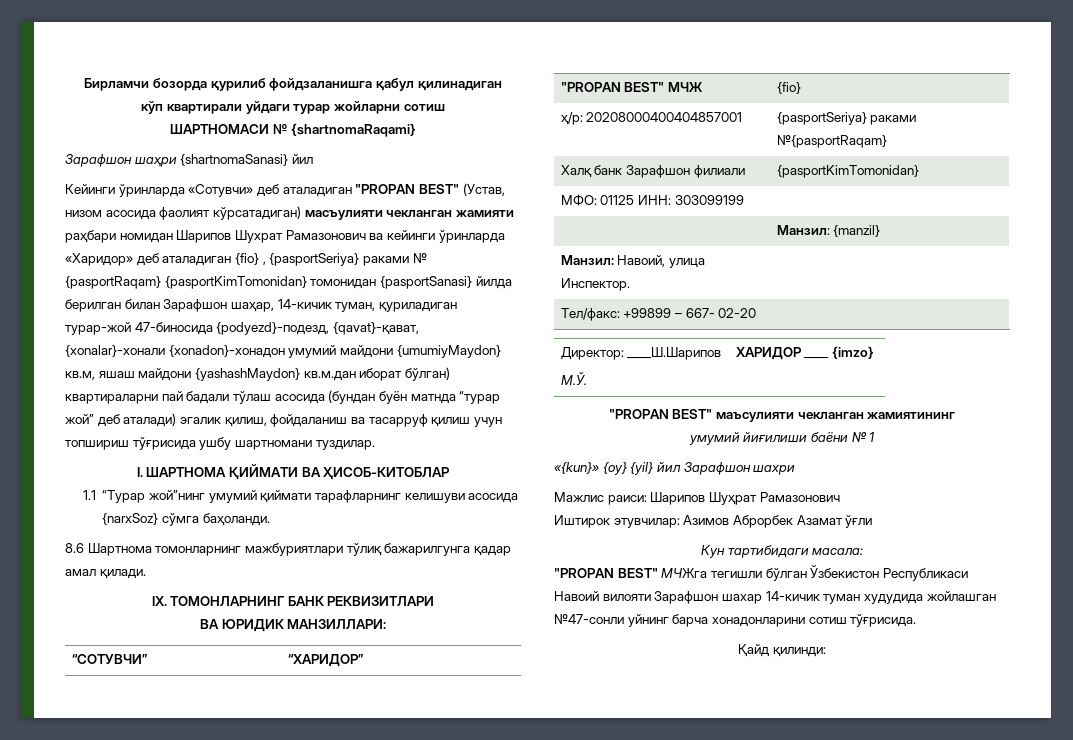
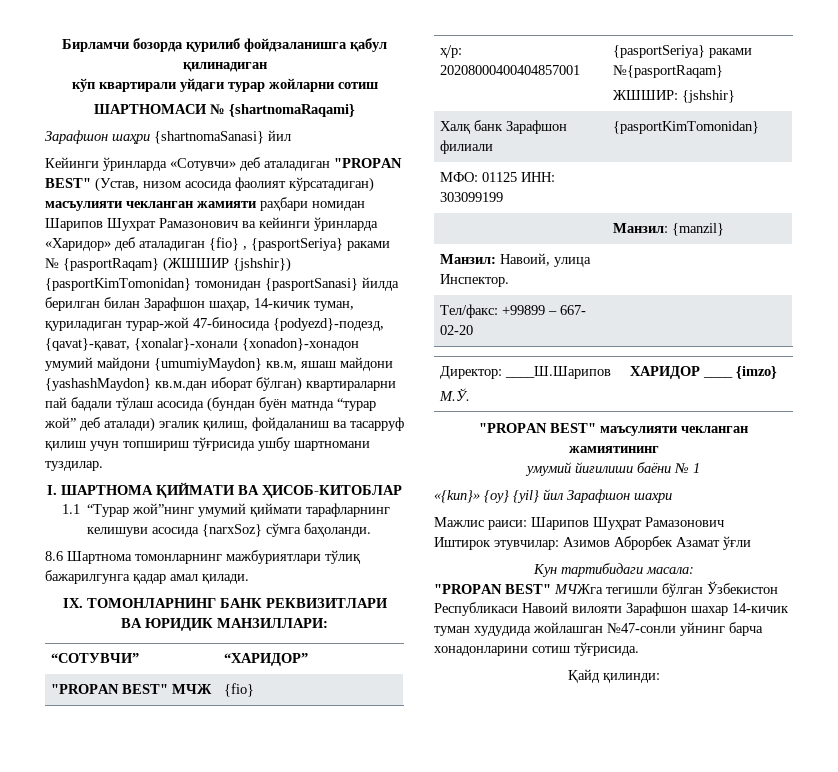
- Кейинги ўринларда «Сотувчи» деб аталадиган "PROPAN BEST" (Устав, низом асосида фаолият кўрсатадиган) масъулияти чекланган жамияти раҳбари номидан Шарипов Шухрат Рамазонович ва кейинги ўринларда «Харидор» деб аталадиган {fio} , {pasportSeriya} раками № {pasportRaqam} {pasportKimTomonidan} томонидан {pasportSanasi} йилда берилган билан Зарафшон шаҳар, 14-кичик туман, қуриладиган турар-жой 47-биносида {podyezd}-подезд, {qavat}-қават, {xonalar}-хонали {xonadon}-хонадон умумий майдони {umumiyMaydon} кв.м, яшаш майдони {yashashMaydon} кв.м.дан иборат бўлган) квартираларни пай бадали тўлаш асосида (бундан буён матнда “турар жой” деб аталади) эгалик қилиш, фойдаланиш ва тасарруф қилиш учун топшириш тўғрисида ушбу шартномани туздилар.
+ Кейинги ўринларда «Сотувчи» деб аталадиган "PROPAN BEST" (Устав, низом асосида фаолият кўрсатадиган) масъулияти чекланган жамияти раҳбари номидан Шарипов Шухрат Рамазонович ва кейинги ўринларда «Харидор» деб аталадиган {fio} , {pasportSeriya} раками № {pasportRaqam} (ЖШШИР {jshshir}) {pasportKimTomonidan} томонидан {pasportSanasi} йилда берилган билан Зарафшон шаҳар, 14-кичик туман, қуриладиган турар-жой 47-биносида {podyezd}-подезд, {qavat}-қават, {xonalar}-хонали {xonadon}-хонадон умумий майдони {umumiyMaydon} кв.м, яшаш майдони {yashashMaydon} кв.м.дан иборат бўлган) квартираларни пай бадали тўлаш асосида (бундан буён матнда “турар жой” деб аталади) эгалик қилиш, фойдаланиш ва тасарруф қилиш учун топшириш тўғрисида ушбу шартномани туздилар.
  ҳ/р: 20208000400404857001 | {pasportSeriya} раками №{pasportRaqam}
+ ЖШШИР: {jshshir}

